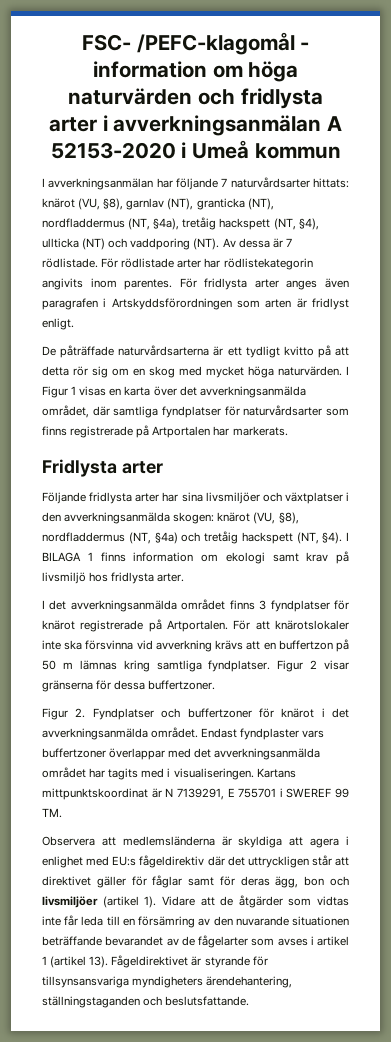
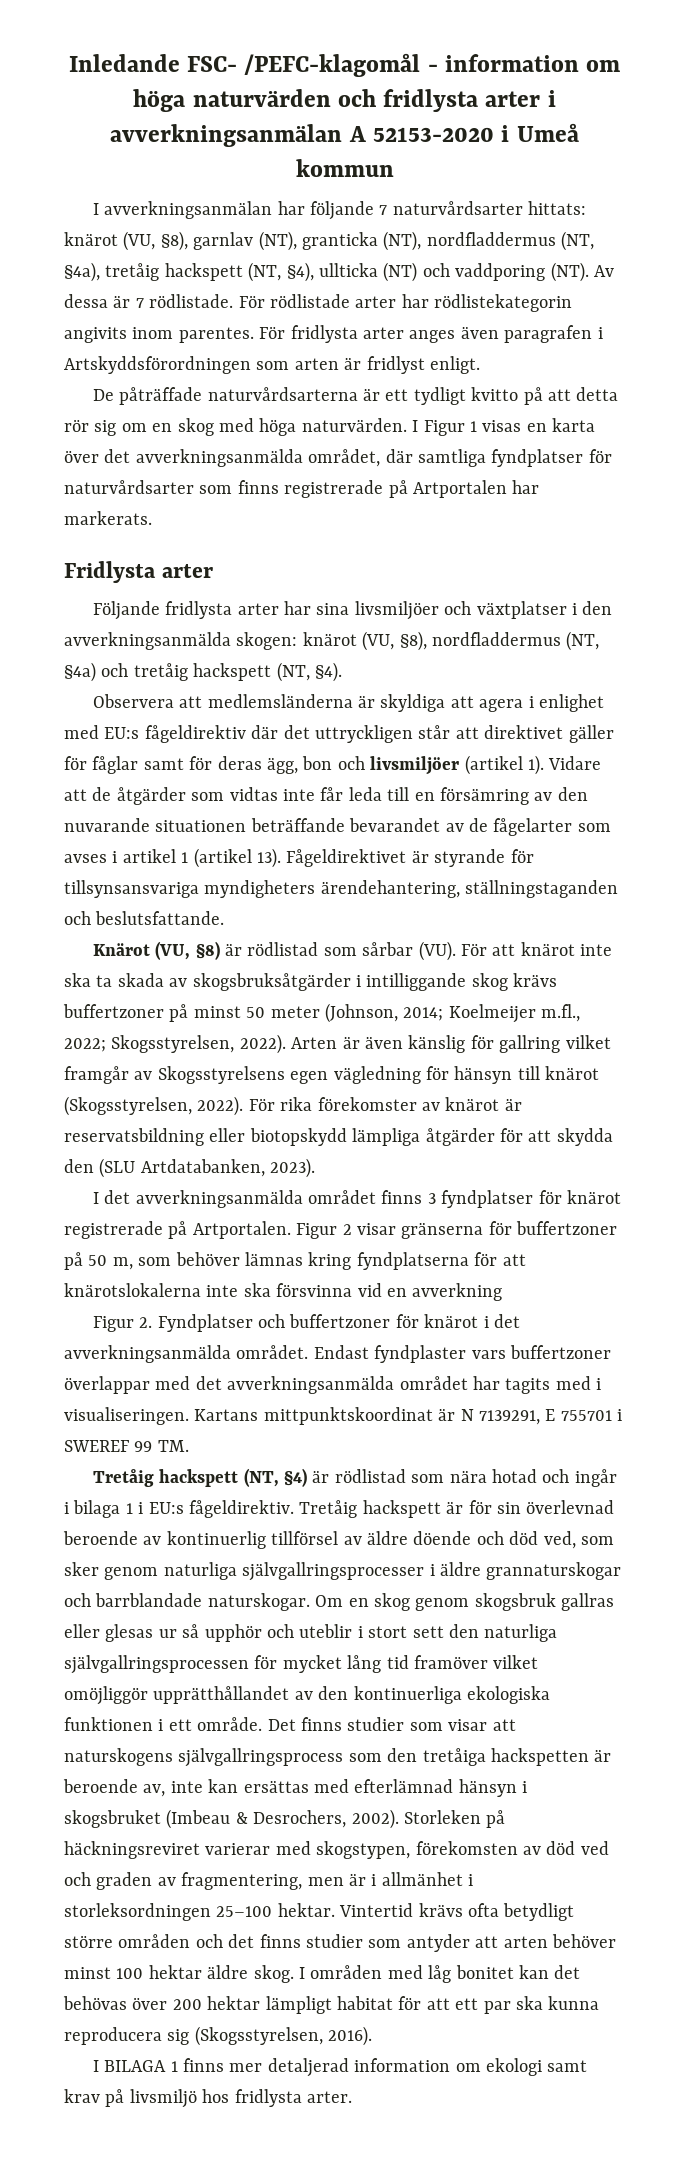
- FSC- /PEFC-klagomål - information om höga naturvärden och fridlysta arter i avverkningsanmälan A 52153-2020 i Umeå kommun
+ Inledande FSC- /PEFC-klagomål - information om höga naturvärden och fridlysta arter i avverkningsanmälan A 52153-2020 i Umeå kommun
- De påträffade naturvårdsarterna är ett tydligt kvitto på att detta rör sig om en skog med mycket höga naturvärden.
+ De påträffade naturvårdsarterna är ett tydligt kvitto på att detta rör sig om en skog med höga naturvärden.
- I BILAGA 1 finns information om ekologi samt krav på livsmiljö hos fridlysta arter.
- I det avverkningsanmälda området finns 3 fyndplatser för knärot registrerade på Artportalen. För att knärotslokaler inte ska försvinna vid avverkning krävs att en buffertzon på 50 m lämnas kring samtliga fyndplatser. Figur 2 visar gränserna för dessa buffertzoner.
- Figur 2. Fyndplatser och buffertzoner för knärot i det avverkningsanmälda området. Endast fyndplaster vars buffertzoner överlappar med det avverkningsanmälda området har tagits med i visualiseringen. Kartans mittpunktskoordinat är N 7139291, E 755701 i SWEREF 99 TM.
+ Knärot (VU, §8) är rödlistad som sårbar (VU). För att knärot inte ska ta skada av skogsbruksåtgärder i intilliggande skog krävs buffertzoner på minst 50 meter (Johnson, 2014; Koelmeijer m.fl., 2022; Skogsstyrelsen, 2022). Arten är även känslig för gallring vilket framgår av Skogsstyrelsens egen vägledning för hänsyn till knärot (Skogsstyrelsen, 2022). För rika förekomster av knärot är reservatsbildning eller biotopskydd lämpliga åtgärder för att skydda den (SLU Artdatabanken, 2023).
+ I det avverkningsanmälda området finns 3 fyndplatser för knärot registrerade på Artportalen. Figur 2 visar gränserna för buffertzoner på 50 m, som behöver lämnas kring fyndplatserna för att knärotslokalerna inte ska försvinna vid en avverkning
+ Figur 2. Fyndplatser och buffertzoner för knärot i det avverkningsanmälda området. Endast fyndplaster vars buffertzoner överlappar med det avverkningsanmälda området har tagits med i visualiseringen. Kartans mittpunktskoordinat är N 7139291, E 755701 i SWEREF 99 TM.
+ Tretåig hackspett (NT, §4) är rödlistad som nära hotad och ingår i bilaga 1 i EU:s fågeldirektiv. Tretåig hackspett är för sin överlevnad beroende av kontinuerlig tillförsel av äldre döende och död ved, som sker genom naturliga självgallringsprocesser i äldre grannaturskogar och barrblandade naturskogar. Om en skog genom skogsbruk gallras eller glesas ur så upphör och uteblir i stort sett den naturliga självgallringsprocessen för mycket lång tid framöver vilket omöjliggör upprätthållandet av den kontinuerliga ekologiska funktionen i ett område. Det finns studier som visar att naturskogens självgallringsprocess som den tretåiga hackspetten är beroende av, inte kan ersättas med efterlämnad hänsyn i skogsbruket (Imbeau & Desrochers, 2002). Storleken på häckningsreviret varierar med skogstypen, förekomsten av död ved och graden av fragmentering, men är i allmänhet i storleksordningen 25–100 hektar. Vintertid krävs ofta betydligt större områden och det finns studier som antyder att arten behöver minst 100 hektar äldre skog. I områden med låg bonitet kan det behövas över 200 hektar lämpligt habitat för att ett par ska kunna reproducera sig (Skogsstyrelsen, 2016).
+ I BILAGA 1 finns mer detaljerad information om ekologi samt krav på livsmiljö hos fridlysta arter.

